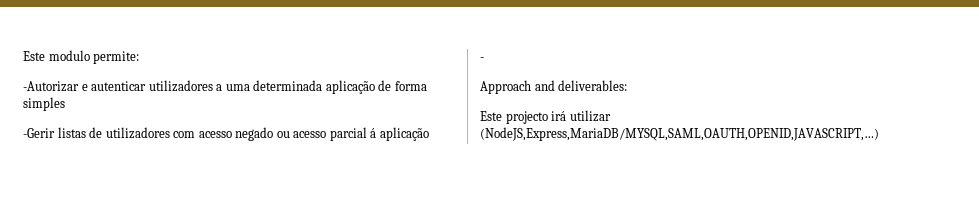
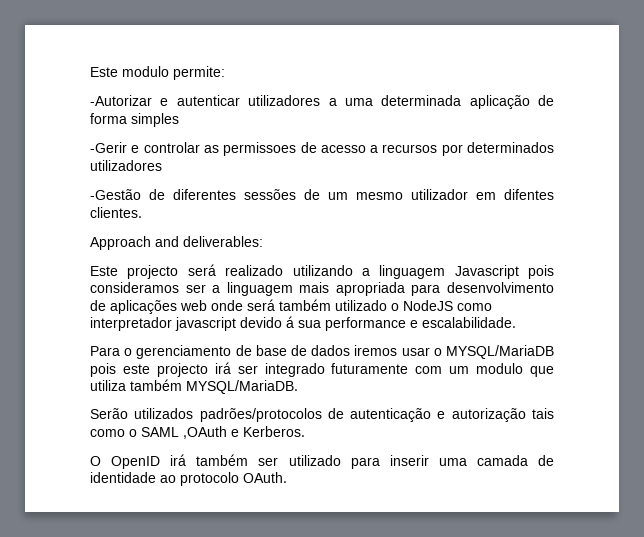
- -Gerir listas de utilizadores com acesso negado ou acesso parcial á aplicação
- -
+ -Gerir e controlar as permissoes de acesso a recursos por determinados utilizadores
+ -Gestão de diferentes sessões de um mesmo utilizador em difentes clientes.
- Este projecto irá utilizar (NodeJS,Express,MariaDB/MYSQL,SAML,OAUTH,OPENID,JAVASCRIPT,…)
+ Este projecto será realizado utilizando a linguagem Javascript pois consideramos ser a linguagem mais apropriada para desenvolvimento de aplicações web onde será também utilizado o NodeJS como interpretador javascript devido á sua performance e escalabilidade.
+ Para o gerenciamento de base de dados iremos usar o MYSQL/MariaDB pois este projecto irá ser integrado futuramente com um modulo que utiliza também MYSQL/MariaDB.
+ Serão utilizados padrões/protocolos de autenticação e autorização tais como o SAML ,OAuth e Kerberos.
+ O OpenID irá também ser utilizado para inserir uma camada de identidade ao protocolo OAuth.

